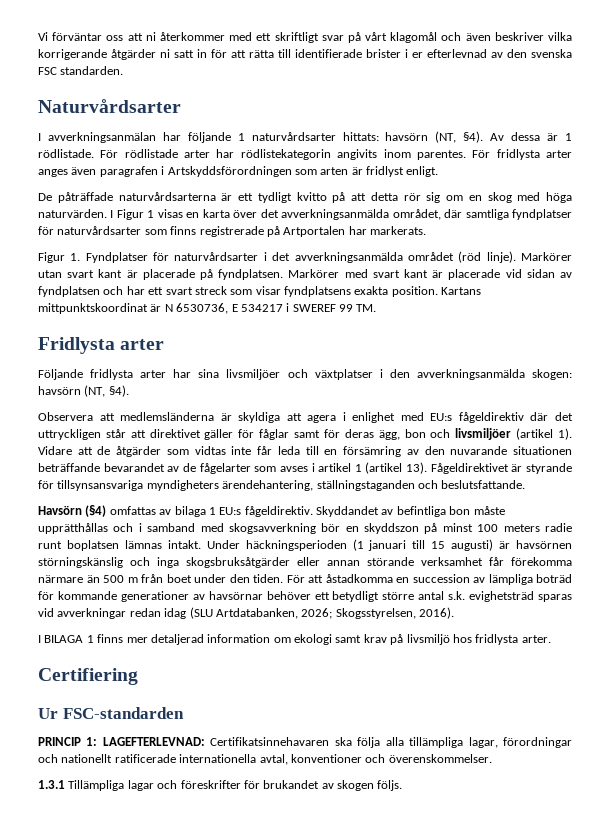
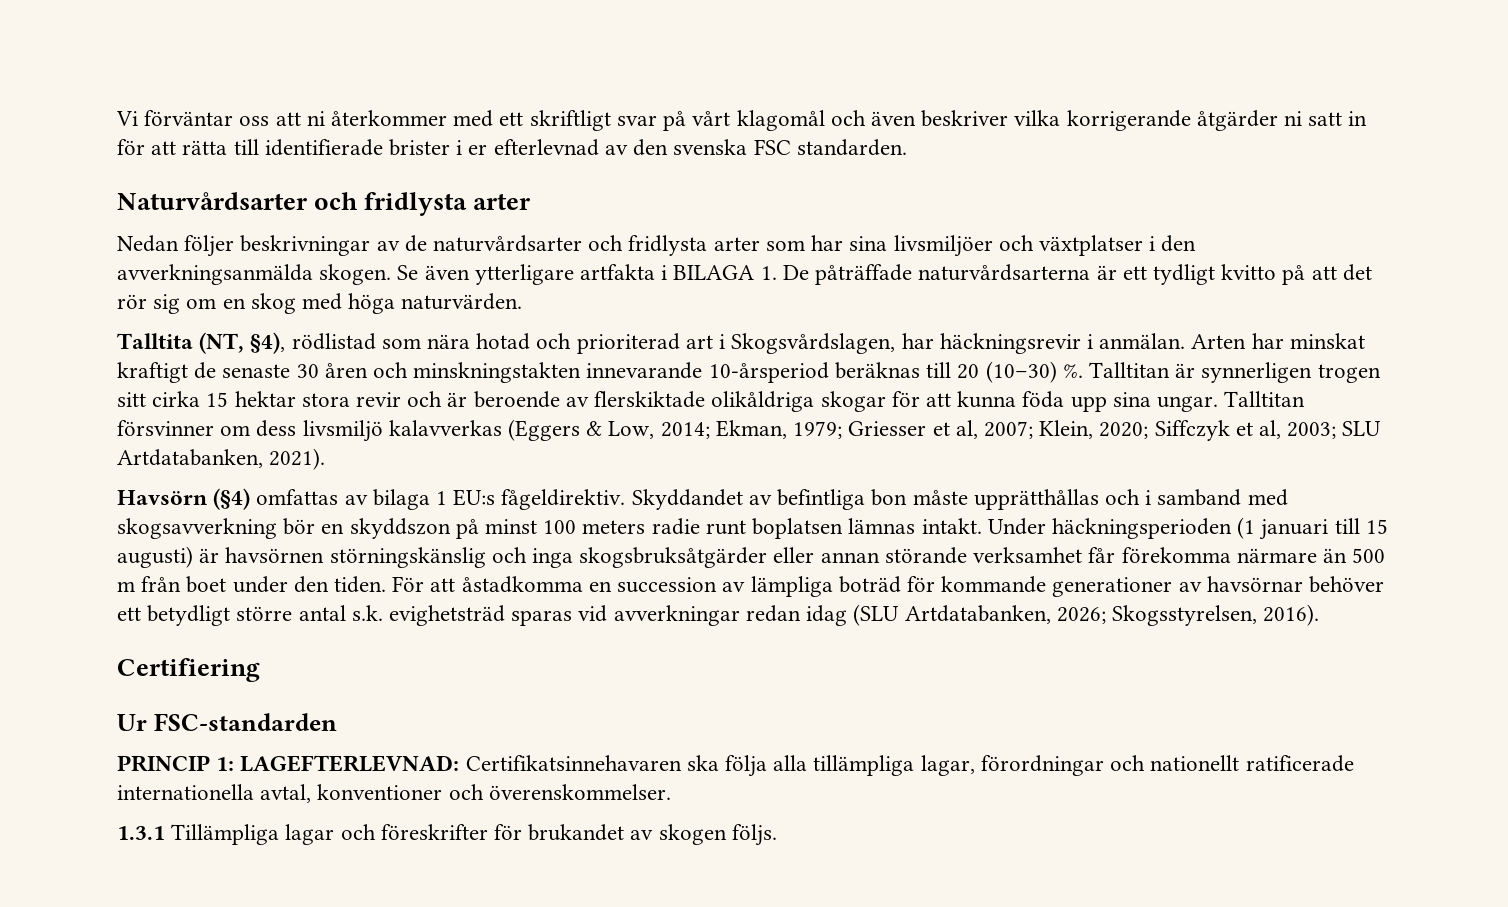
- Naturvårdsarter
- I avverkningsanmälan har följande 1 naturvårdsarter hittats: havsörn (NT, §4). Av dessa är 1 rödlistade. För rödlistade arter har rödlistekategorin angivits inom parentes. För fridlysta arter anges även paragrafen i Artskyddsförordningen som arten är fridlyst enligt.
- De påträffade naturvårdsarterna är ett tydligt kvitto på att detta rör sig om en skog med höga naturvärden. I Figur 1 visas en karta över det avverkningsanmälda området, där samtliga fyndplatser för naturvårdsarter som finns registrerade på Artportalen har markerats.
- Figur 1. Fyndplatser för naturvårdsarter i det avverkningsanmälda området (röd linje). Markörer utan svart kant är placerade på fyndplatsen. Markörer med svart kant är placerade vid sidan av fyndplatsen och har ett svart streck som visar fyndplatsens exakta position. Kartans mittpunktskoordinat är N 6530736, E 534217 i SWEREF 99 TM.
- Fridlysta arter
- Följande fridlysta arter har sina livsmiljöer och växtplatser i den avverkningsanmälda skogen: havsörn (NT, §4).
- Observera att medlemsländerna är skyldiga att agera i enlighet med EU:s fågeldirektiv där det uttryckligen står att direktivet gäller för fåglar samt för deras ägg, bon och livsmiljöer (artikel 1). Vidare att de åtgärder som vidtas inte får leda till en försämring av den nuvarande situationen beträffande bevarandet av de fågelarter som avses i artikel 1 (artikel 13). Fågeldirektivet är styrande för tillsynsansvariga myndigheters ärendehantering, ställningstaganden och beslutsfattande.
+ Naturvårdsarter och fridlysta arter
+ Nedan följer beskrivningar av de naturvårdsarter och fridlysta arter som har sina livsmiljöer och växtplatser i den avverkningsanmälda skogen. Se även ytterligare artfakta i BILAGA 1. De påträffade naturvårdsarterna är ett tydligt kvitto på att det rör sig om en skog med höga naturvärden.
+ Talltita (NT, §4), rödlistad som nära hotad och prioriterad art i Skogsvårdslagen, har häckningsrevir i anmälan. Arten har minskat kraftigt de senaste 30 åren och minskningstakten innevarande 10-årsperiod beräknas till 20 (10–30) %. Talltitan är synnerligen trogen sitt cirka 15 hektar stora revir och är beroende av flerskiktade olikåldriga skogar för att kunna föda upp sina ungar. Talltitan försvinner om dess livsmiljö kalavverkas (Eggers & Low, 2014; Ekman, 1979; Griesser et al, 2007; Klein, 2020; Siffczyk et al, 2003; SLU Artdatabanken, 2021).
- I BILAGA 1 finns mer detaljerad information om ekologi samt krav på livsmiljö hos fridlysta arter.

